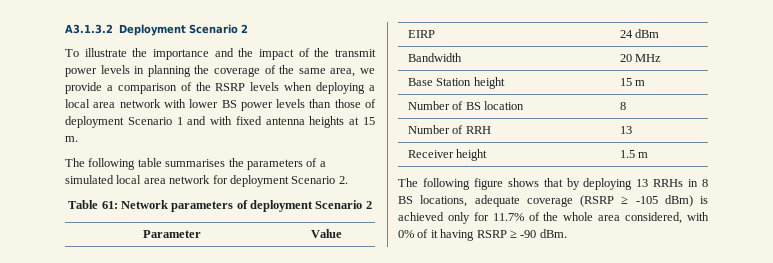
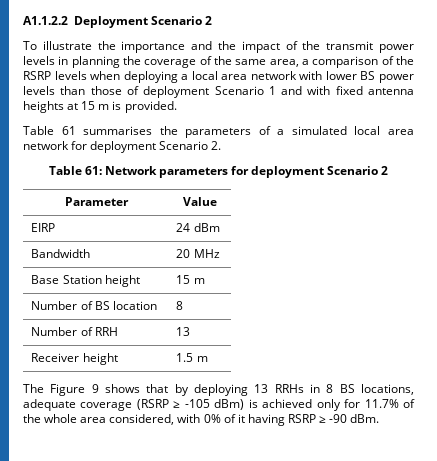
- A3.1.3.2 Deployment Scenario 2
+ A1.1.2.2 Deployment Scenario 2
- To illustrate the importance and the impact of the transmit power levels in planning the coverage of the same area, we provide a comparison of the RSRP levels when deploying a local area network with lower BS power levels than those of deployment Scenario 1 and with fixed antenna heights at 15 m.
- The following table summarises the parameters of a simulated local area network for deployment Scenario 2.
+ To illustrate the importance and the impact of the transmit power levels in planning the coverage of the same area, a comparison of the RSRP levels when deploying a local area network with lower BS power levels than those of deployment Scenario 1 and with fixed antenna heights at 15 m is provided.
+ Table 61 summarises the parameters of a simulated local area network for deployment Scenario 2.
- Table 61: Network parameters of deployment Scenario 2
+ Table 61: Network parameters for deployment Scenario 2
- The following figure shows that by deploying 13 RRHs in 8 BS locations, adequate coverage (RSRP ≥ -105 dBm) is achieved only for 11.7% of the whole area considered, with 0% of it having RSRP ≥ -90 dBm.
+ The Figure 9 shows that by deploying 13 RRHs in 8 BS locations, adequate coverage (RSRP ≥ -105 dBm) is achieved only for 11.7% of the whole area considered, with 0% of it having RSRP ≥ -90 dBm.

